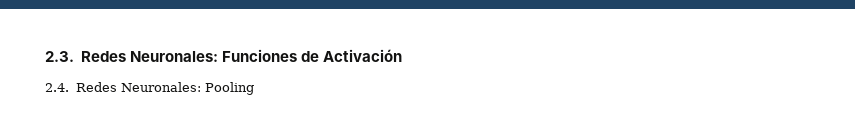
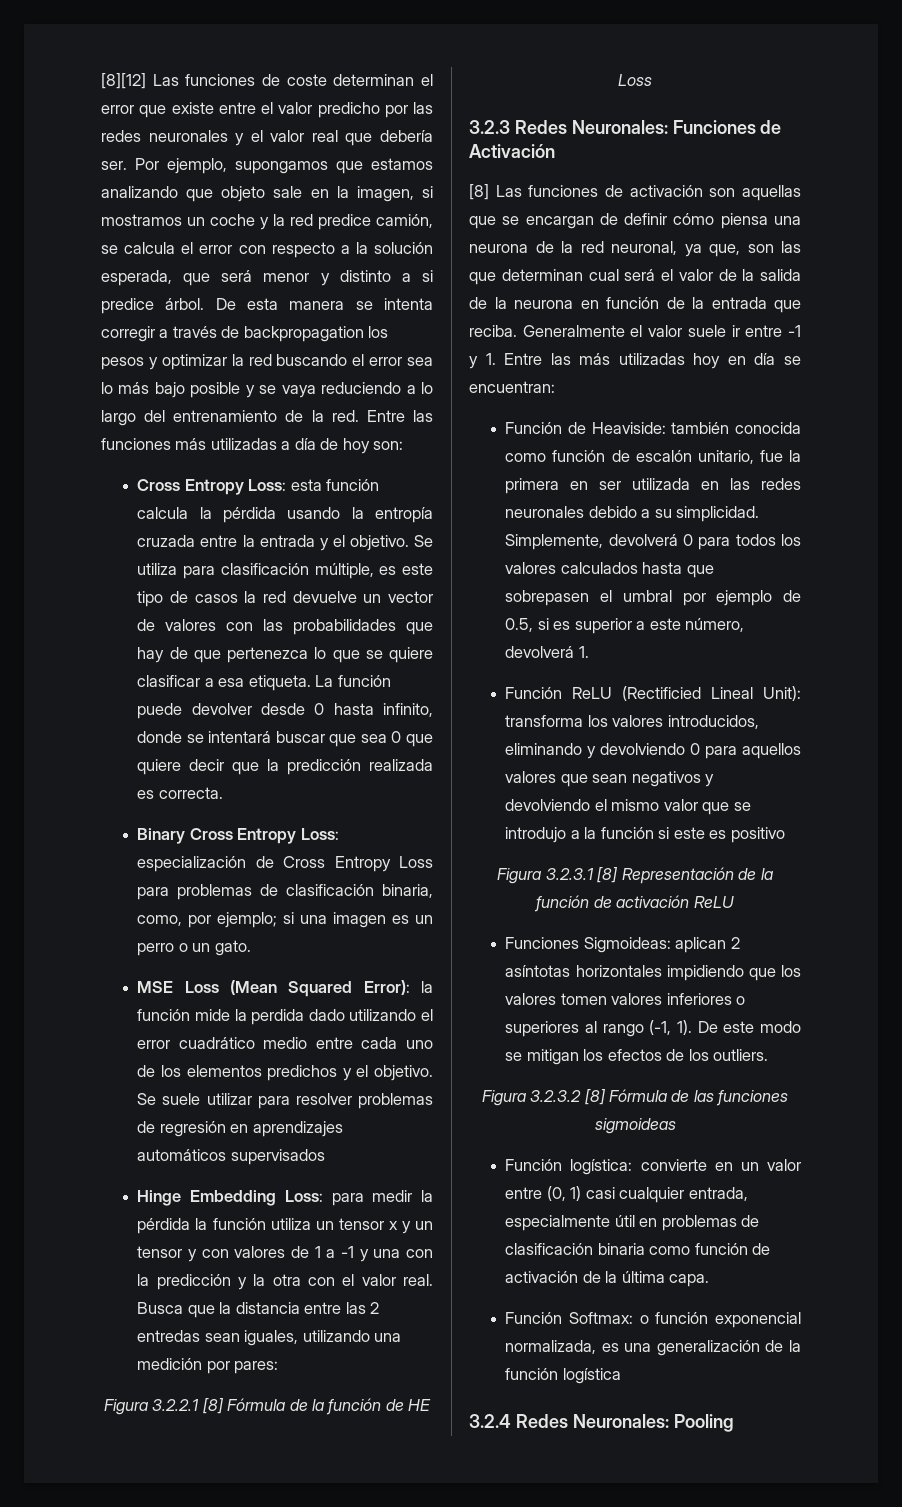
- 2.3. Redes Neuronales: Funciones de Activación
+ [8][12] Las funciones de coste determinan el error que existe entre el valor predicho por las redes neuronales y el valor real que debería ser. Por ejemplo, supongamos que estamos analizando que objeto sale en la imagen, si mostramos un coche y la red predice camión, se calcula el error con respecto a la solución esperada, que será menor y distinto a si predice árbol. De esta manera se intenta corregir a través de backpropagation los pesos y optimizar la red buscando el error sea lo más bajo posible y se vaya reduciendo a lo largo del entrenamiento de la red. Entre las funciones más utilizadas a día de hoy son:
+ Cross Entropy Loss: esta función calcula la pérdida usando la entropía cruzada entre la entrada y el objetivo. Se utiliza para clasificación múltiple, es este tipo de casos la red devuelve un vector de valores con las probabilidades que hay de que pertenezca lo que se quiere clasificar a esa etiqueta. La función puede devolver desde 0 hasta infinito, donde se intentará buscar que sea 0 que quiere decir que la predicción realizada es correcta.
+ Binary Cross Entropy Loss: especialización de Cross Entropy Loss para problemas de clasificación binaria, como, por ejemplo; si una imagen es un perro o un gato.
+ MSE Loss (Mean Squared Error): la función mide la perdida dado utilizando el error cuadrático medio entre cada uno de los elementos predichos y el objetivo. Se suele utilizar para resolver problemas de regresión en aprendizajes automáticos supervisados
+ Hinge Embedding Loss: para medir la pérdida la función utiliza un tensor x y un tensor y con valores de 1 a -1 y una con la predicción y la otra con el valor real. Busca que la distancia entre las 2 entredas sean iguales, utilizando una medición por pares:
+ Figura 3.2.2.1 [8] Fórmula de la función de HE Loss
+ 3.2.3 Redes Neuronales: Funciones de Activación
- 2.4. Redes Neuronales: Pooling
+ [8] Las funciones de activación son aquellas que se encargan de definir cómo piensa una neurona de la red neuronal, ya que, son las que determinan cual será el valor de la salida de la neurona en función de la entrada que reciba. Generalmente el valor suele ir entre -1 y 1. Entre las más utilizadas hoy en día se encuentran:
+ Función de Heaviside: también conocida como función de escalón unitario, fue la primera en ser utilizada en las redes neuronales debido a su simplicidad. Simplemente, devolverá 0 para todos los valores calculados hasta que sobrepasen el umbral por ejemplo de 0.5, si es superior a este número, devolverá 1.
+ Función ReLU (Rectificied Lineal Unit): transforma los valores introducidos, eliminando y devolviendo 0 para aquellos valores que sean negativos y devolviendo el mismo valor que se introdujo a la función si este es positivo
+ Figura 3.2.3.1 [8] Representación de la función de activación ReLU
+ Funciones Sigmoideas: aplican 2 asíntotas horizontales impidiendo que los valores tomen valores inferiores o superiores al rango (-1, 1). De este modo se mitigan los efectos de los outliers.
+ Figura 3.2.3.2 [8] Fórmula de las funciones sigmoideas
+ Función logística: convierte en un valor entre (0, 1) casi cualquier entrada, especialmente útil en problemas de clasificación binaria como función de activación de la última capa.
+ Función Softmax: o función exponencial normalizada, es una generalización de la función logística
+ 3.2.4 Redes Neuronales: Pooling

